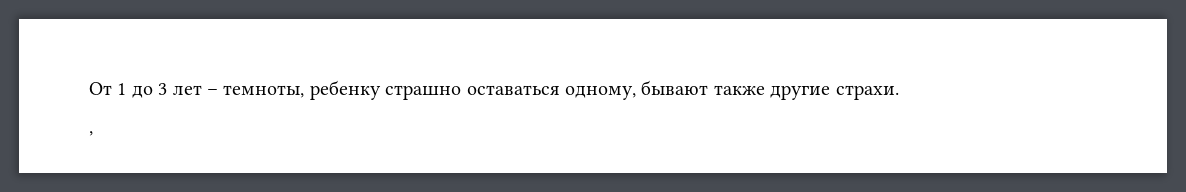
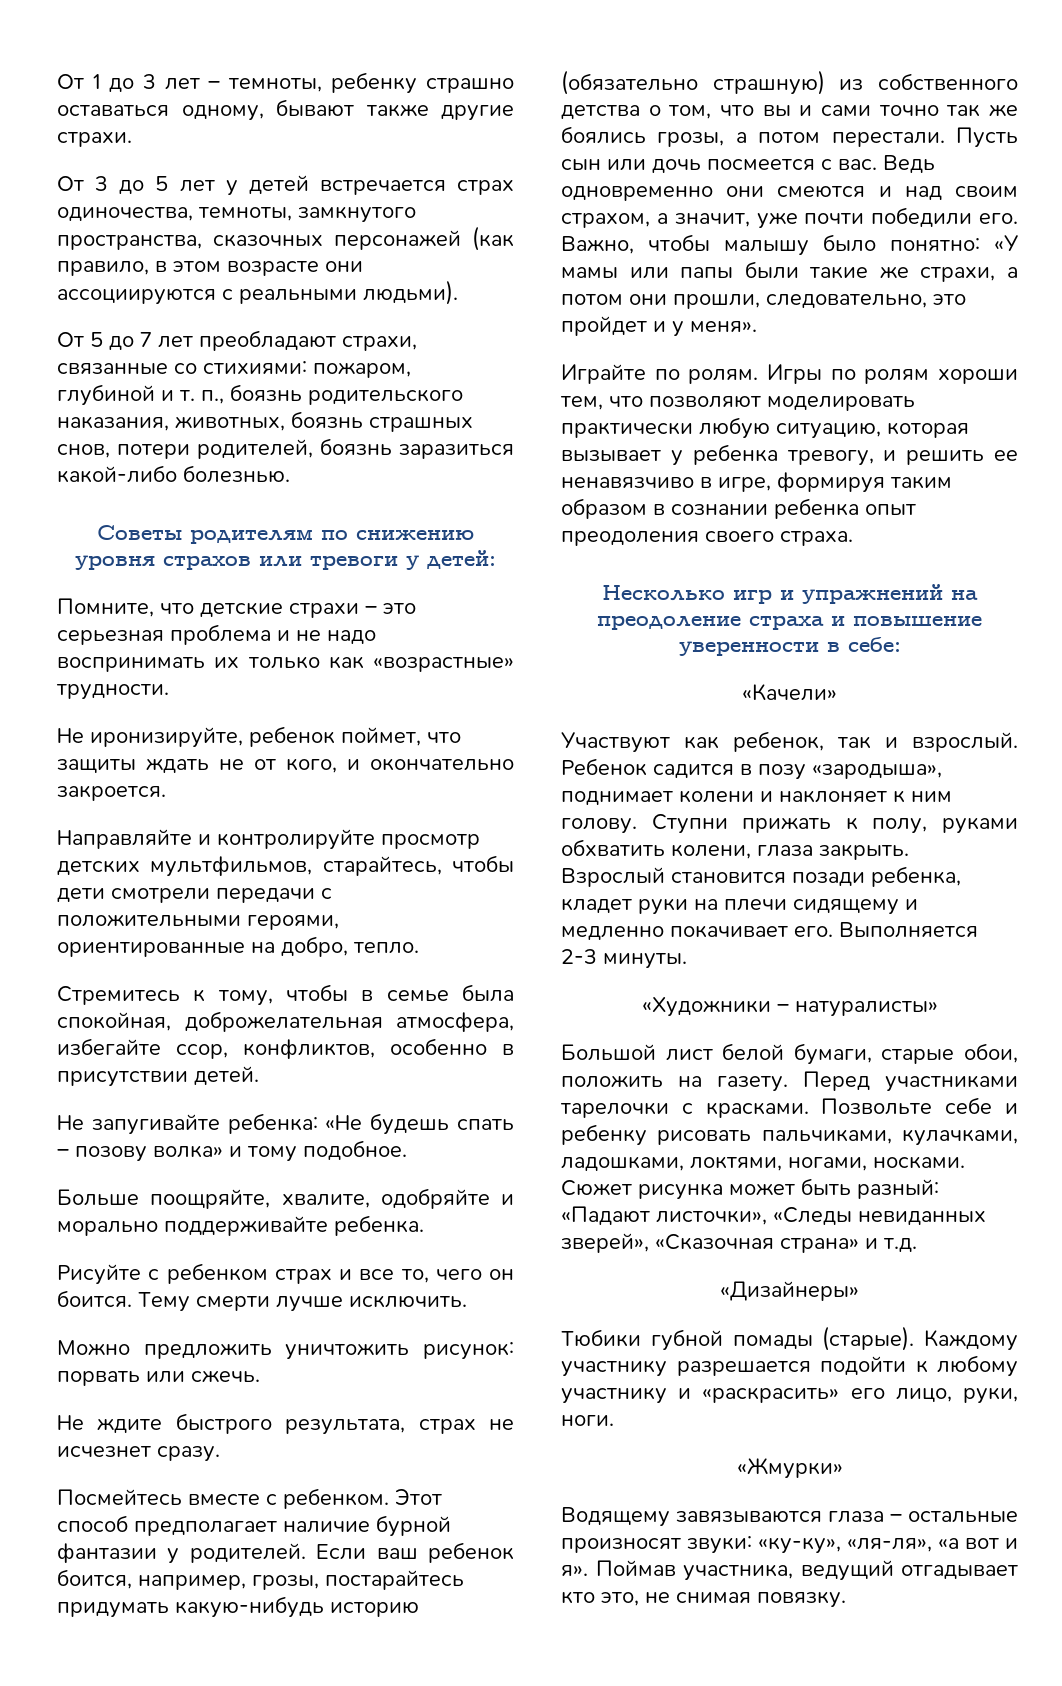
- ,
+ От 3 до 5 лет у детей встречается страх одиночества, темноты, замкнутого пространства, сказочных персонажей (как правило, в этом возрасте они ассоциируются с реальными людьми).
+ От 5 до 7 лет преобладают страхи, связанные со стихиями: пожаром, глубиной и т. п., боязнь родительского наказания, животных, боязнь страшных снов, потери родителей, боязнь заразиться какой-либо болезнью.
+ Советы родителям по снижению уровня страхов или тревоги у детей:
+ Помните, что детские страхи – это серьезная проблема и не надо воспринимать их только как «возрастные» трудности.
+ Не иронизируйте, ребенок поймет, что защиты ждать не от кого, и окончательно закроется.
+ Направляйте и контролируйте просмотр детских мультфильмов, старайтесь, чтобы дети смотрели передачи с положительными героями, ориентированные на добро, тепло.
+ Стремитесь к тому, чтобы в семье была спокойная, доброжелательная атмосфера, избегайте ссор, конфликтов, особенно в присутствии детей.
+ Не запугивайте ребенка: «Не будешь спать – позову волка» и тому подобное.
+ Больше поощряйте, хвалите, одобряйте и морально поддерживайте ребенка.
+ Рисуйте с ребенком страх и все то, чего он боится. Тему смерти лучше исключить.
+ Можно предложить уничтожить рисунок: порвать или сжечь.
+ Не ждите быстрого результата, страх не исчезнет сразу.
+ Посмейтесь вместе с ребенком. Этот способ предполагает наличие бурной фантазии у родителей. Если ваш ребенок боится, например, грозы, постарайтесь придумать какую-нибудь историю (обязательно страшную) из собственного детства о том, что вы и сами точно так же боялись грозы, а потом перестали. Пусть сын или дочь посмеется с вас. Ведь одновременно они смеются и над своим страхом, а значит, уже почти победили его. Важно, чтобы малышу было понятно: «У мамы или папы были такие же страхи, а потом они прошли, следовательно, это пройдет и у меня».
+ Играйте по ролям. Игры по ролям хороши тем, что позволяют моделировать практически любую ситуацию, которая вызывает у ребенка тревогу, и решить ее ненавязчиво в игре, формируя таким образом в сознании ребенка опыт преодоления своего страха.
+ Несколько игр и упражнений на преодоление страха и повышение уверенности в себе:
+ «Качели»
+ Участвуют как ребенок, так и взрослый. Ребенок садится в позу «зародыша», поднимает колени и наклоняет к ним голову. Ступни прижать к полу, руками обхватить колени, глаза закрыть. Взрослый становится позади ребенка, кладет руки на плечи сидящему и медленно покачивает его. Выполняется 2-3 минуты.
+ «Художники – натуралисты»
+ Большой лист белой бумаги, старые обои, положить на газету. Перед участниками тарелочки с красками. Позвольте себе и ребенку рисовать пальчиками, кулачками, ладошками, локтями, ногами, носками. Сюжет рисунка может быть разный: «Падают листочки», «Следы невиданных зверей», «Сказочная страна» и т.д.
+ «Дизайнеры»
+ Тюбики губной помады (старые). Каждому участнику разрешается подойти к любому участнику и «раскрасить» его лицо, руки, ноги.
+ «Жмурки»
+ Водящему завязываются глаза – остальные произносят звуки: «ку-ку», «ля-ля», «а вот и я». Поймав участника, ведущий отгадывает кто это, не снимая повязку.

